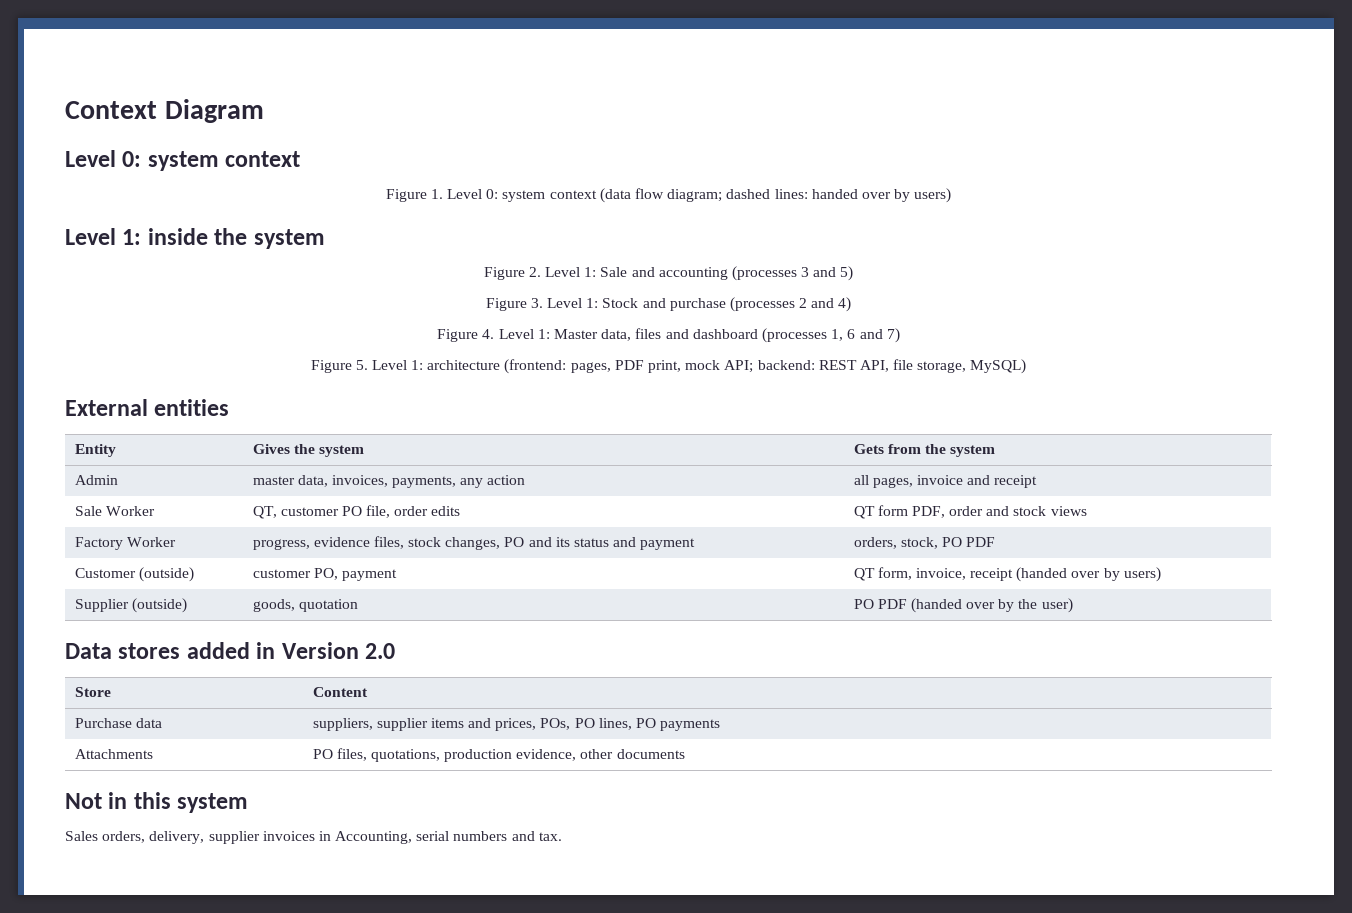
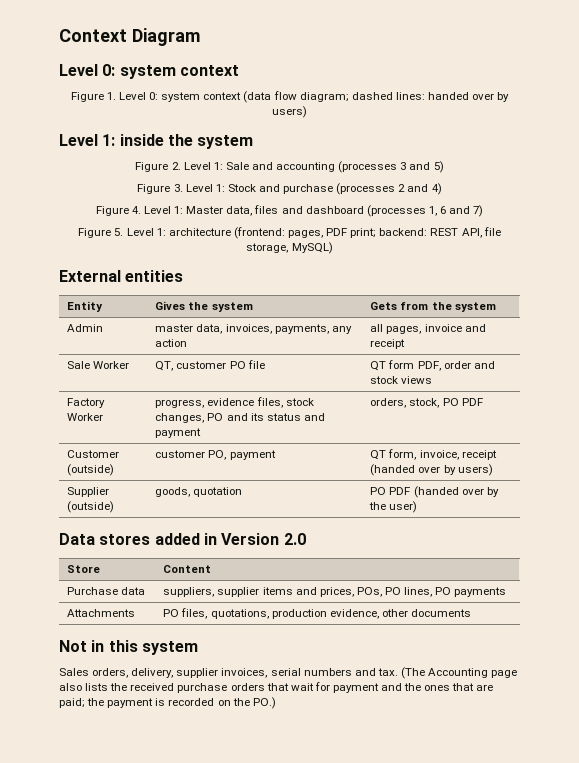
- Figure 5. Level 1: architecture (frontend: pages, PDF print, mock API; backend: REST API, file storage, MySQL)
+ Figure 5. Level 1: architecture (frontend: pages, PDF print; backend: REST API, file storage, MySQL)
- Sale Worker | QT, customer PO file, order edits | QT form PDF, order and stock views
+ Sale Worker | QT, customer PO file | QT form PDF, order and stock views
- Sales orders, delivery, supplier invoices in Accounting, serial numbers and tax.
+ Sales orders, delivery, supplier invoices, serial numbers and tax.
+ (The Accounting page also lists the received purchase orders that wait for payment and the ones that are paid; the payment is recorded on the PO.)

